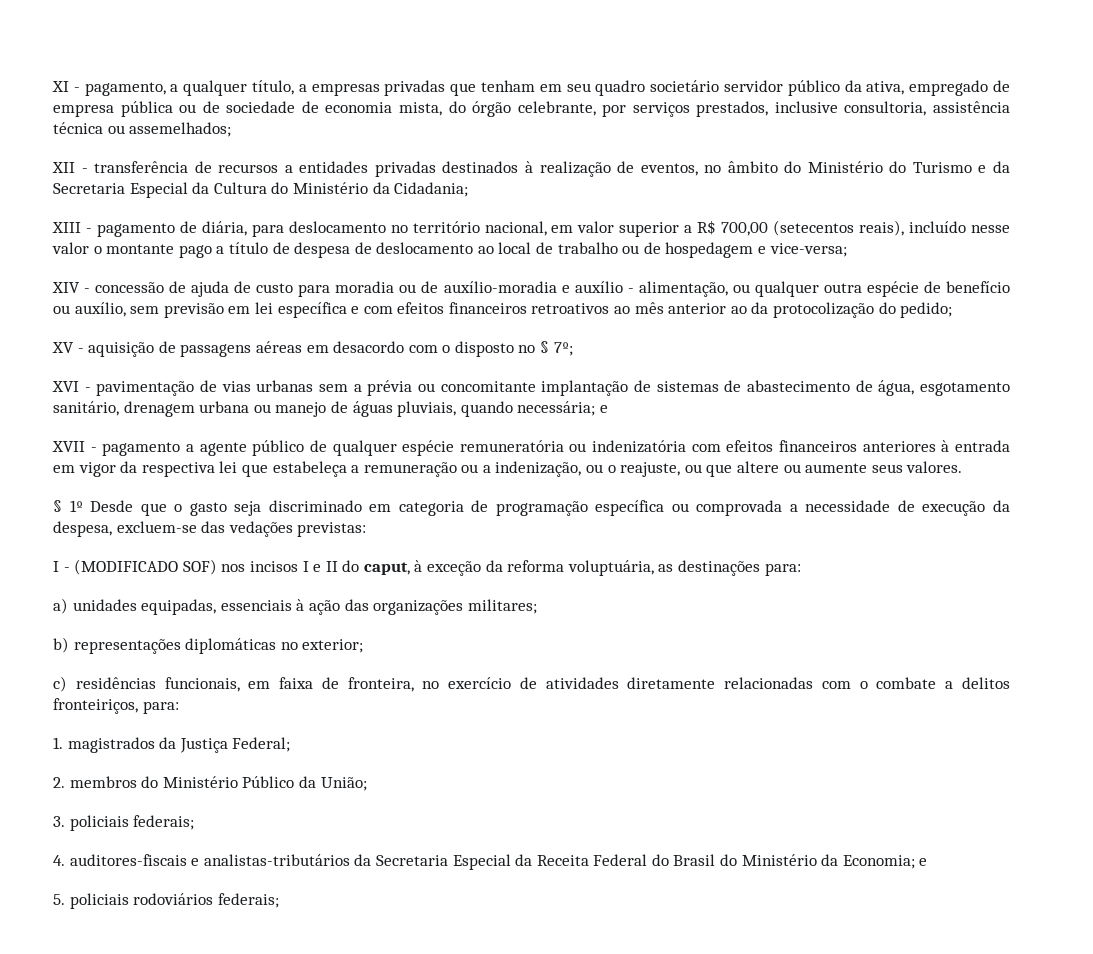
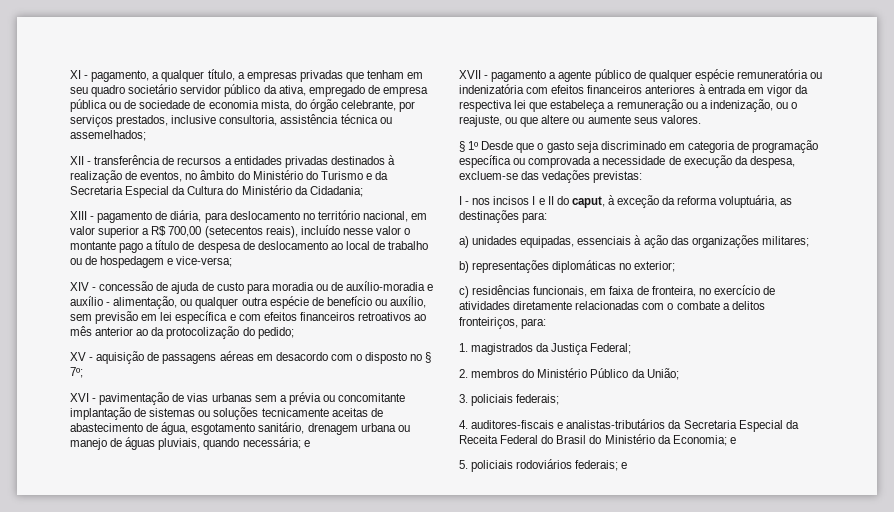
- XVI - pavimentação de vias urbanas sem a prévia ou concomitante implantação de sistemas de abastecimento de água, esgotamento sanitário, drenagem urbana ou manejo de águas pluviais, quando necessária; e
+ XVI - pavimentação de vias urbanas sem a prévia ou concomitante implantação de sistemas ou soluções tecnicamente aceitas de abastecimento de água, esgotamento sanitário, drenagem urbana ou manejo de águas pluviais, quando necessária; e
- I - (MODIFICADO SOF) nos incisos I e II do caput, à exceção da reforma voluptuária, as destinações para:
+ I - nos incisos I e II do caput, à exceção da reforma voluptuária, as destinações para:
- 5. policiais rodoviários federais;
+ 5. policiais rodoviários federais; e

